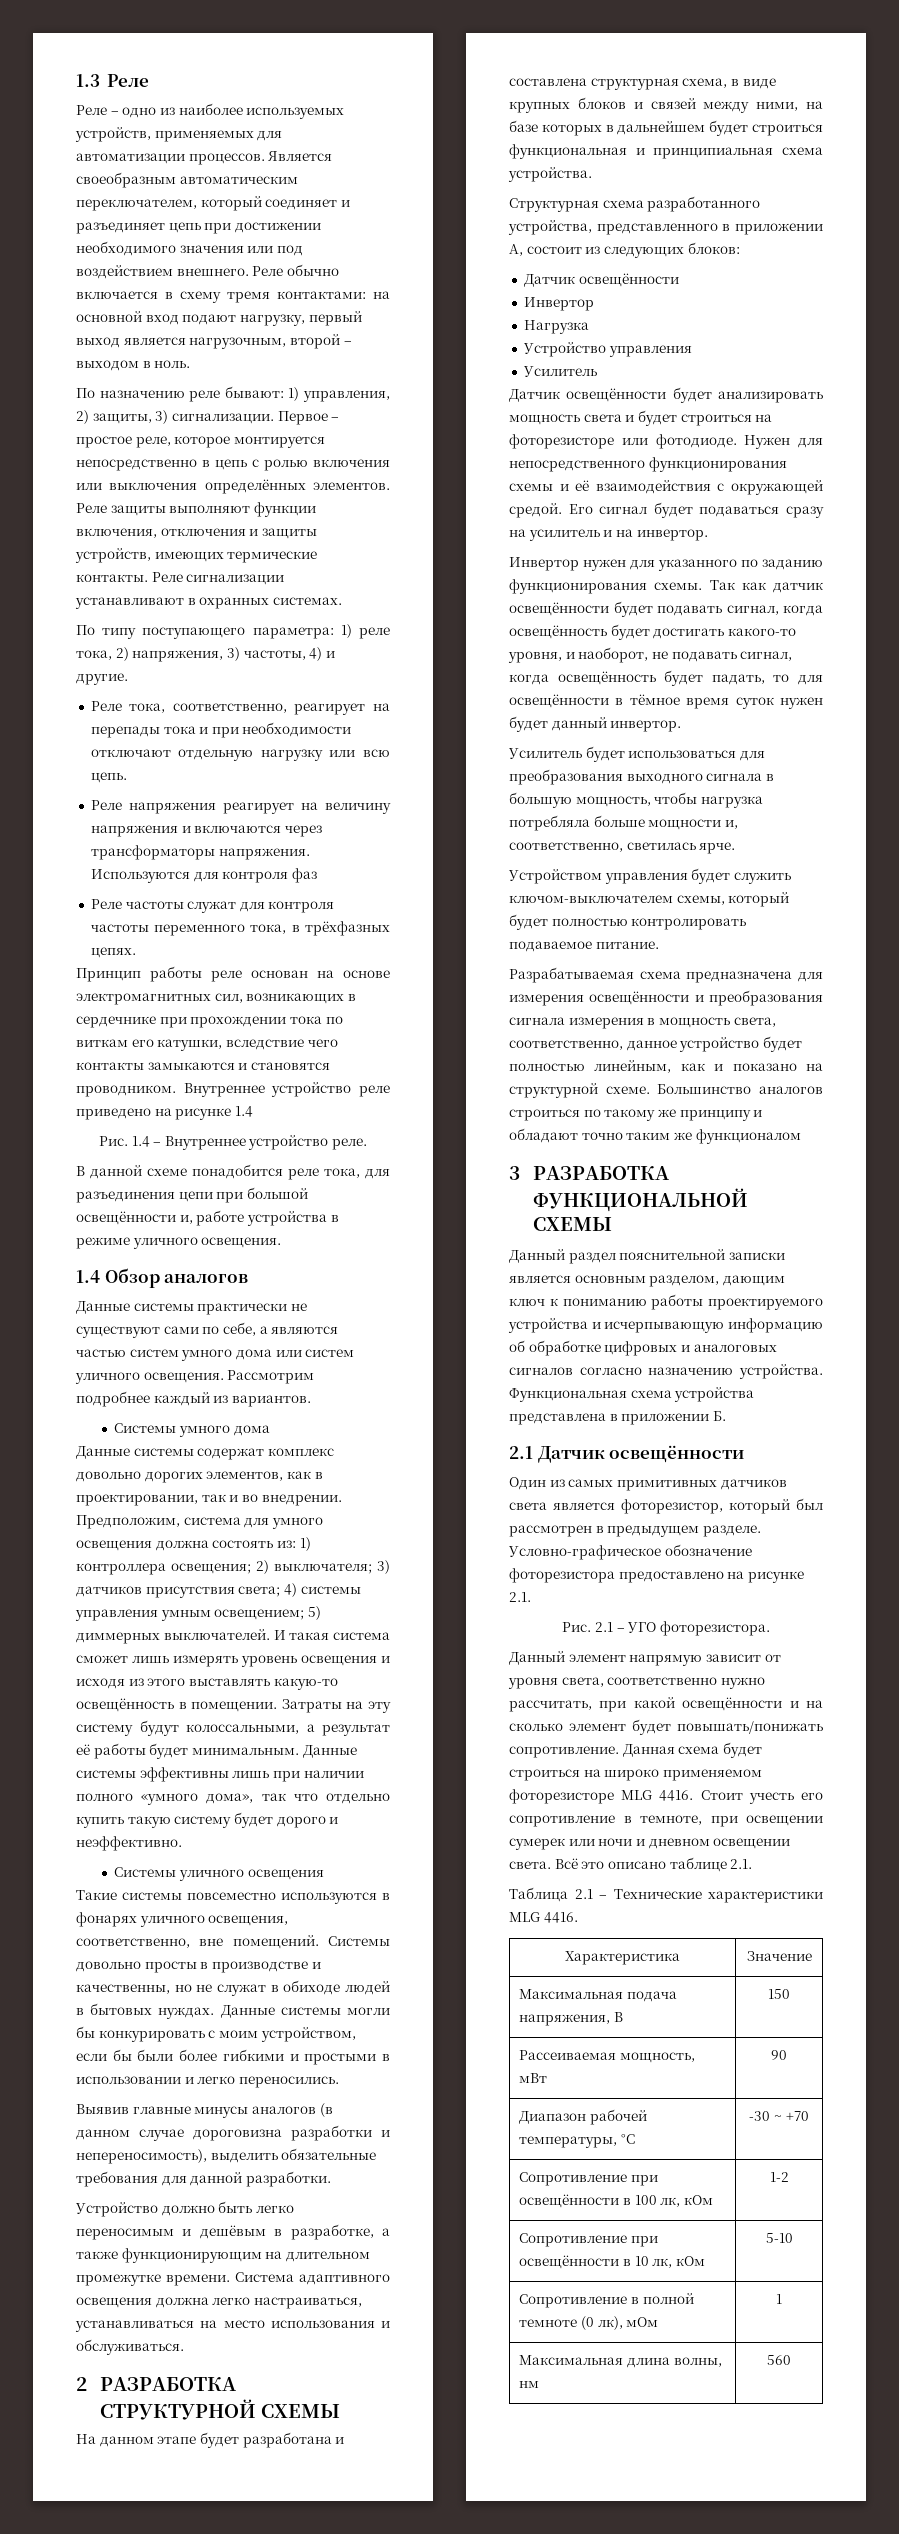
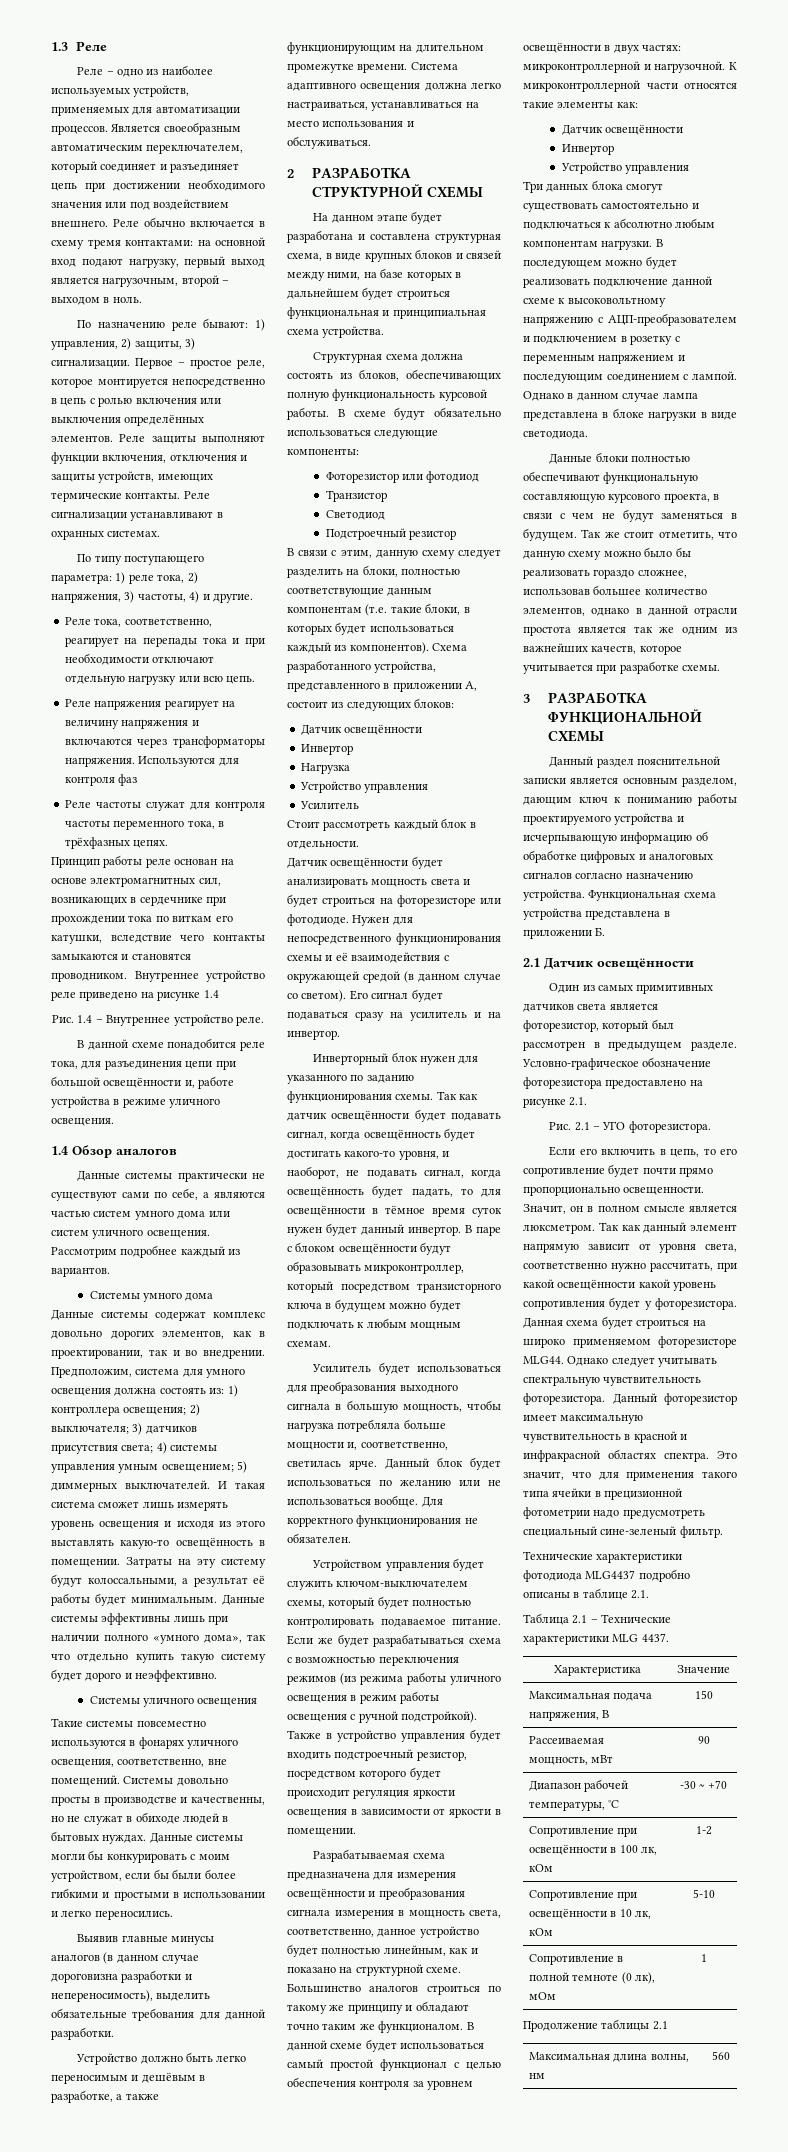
- Структурная схема разработанного устройства, представленного в приложении А, состоит из следующих блоков:
+ Структурная схема должна состоять из блоков, обеспечивающих полную функциональность курсовой работы. В схеме будут обязательно использоваться следующие компоненты:
+ Фоторезистор или фотодиод
+ Транзистор
+ Светодиод
+ Подстроечный резистор
+ В связи с этим, данную схему следует разделить на блоки, полностью соответствующие данным компонентам (т.е. такие блоки, в которых будет использоваться каждый из компонентов). Схема разработанного устройства, представленного в приложении А, состоит из следующих блоков:
+ Стоит рассмотреть каждый блок в отдельности.
- Нужен для непосредственного функционирования схемы и её взаимодействия с окружающей средой.
+ Нужен для непосредственного функционирования схемы и её взаимодействия с окружающей средой (в данном случае со светом).
- Инвертор нужен для указанного по заданию функционирования схемы.
+ Инверторный блок нужен для указанного по заданию функционирования схемы.
+ В паре с блоком освещённости будут образовывать микроконтроллер, который посредством транзисторного ключа в будущем можно будет подключать к любым мощным схемам.
+ Данный блок будет использоваться по желанию или не использоваться вообще. Для корректного функционирования не обязателен.
+ Если же будет разрабатываться схема с возможностью переключения режимов (из режима работы уличного освещения в режим работы освещения с ручной подстройкой). Также в устройство управления будет входить подстроечный резистор, посредством которого будет происходит регуляция яркости освещения в зависимости от яркости в помещении.
- Большинство аналогов строиться по такому же принципу и обладают точно таким же функционалом
+ Большинство аналогов строиться по такому же принципу и обладают точно таким же функционалом. В данной схеме будет использоваться самый простой функционал с целью обеспечения контроля за уровнем освещённости в двух частях: микроконтроллерной и нагрузочной. К микроконтроллерной части относятся такие элементы как:
+ Датчик освещённости
+ Инвертор
+ Устройство управления
+ Три данных блока смогут существовать самостоятельно и подключаться к абсолютно любым компонентам нагрузки. В последующем можно будет реализовать подключение данной схеме к высоковольтному напряжению с АЦП-преобразователем и подключением в розетку с переменным напряжением и последующим соединением с лампой. Однако в данном случае лампа представлена в блоке нагрузки в виде светодиода.
+ Данные блоки полностью обеспечивают функциональную составляющую курсового проекта, в связи с чем не будут заменяться в будущем. Так же стоит отметить, что данную схему можно было бы реализовать гораздо сложнее, использовав большее количество элементов, однако в данной отрасли простота является так же одним из важнейших качеств, которое учитывается при разработке схемы.
- Данный элемент напрямую зависит от уровня света, соответственно нужно рассчитать, при какой освещённости и на сколько элемент будет повышать/понижать сопротивление.
+ Если его включить в цепь, то его сопротивление будет почти прямо пропорционально освещенности. Значит, он в полном смысле является люксметром. Так как данный элемент напрямую зависит от уровня света, соответственно нужно рассчитать, при какой освещённости какой уровень сопротивления будет у фоторезистора.
- Данная схема будет строиться на широко применяемом фоторезисторе MLG 4416. Стоит учесть его сопротивление в темноте, при освещении сумерек или ночи и дневном освещении света. Всё это описано таблице 2.1.
+ Данная схема будет строиться на широко применяемом фоторезисторе MLG44. Однако следует учитывать спектральную чувствительность фоторезистора. Данный фоторезистор имеет максимальную чувствительность в красной и инфракрасной областях спектра. Это значит, что для применения такого типа ячейки в прецизионной фотометрии надо предусмотреть специальный сине-зеленый фильтр.
+ Технические характеристики фотодиода MLG4437 подробно описаны в таблице 2.1.
- Таблица 2.1 – Технические характеристики MLG 4416.
+ Таблица 2.1 – Технические характеристики MLG 4437.
+ Продолжение таблицы 2.1

